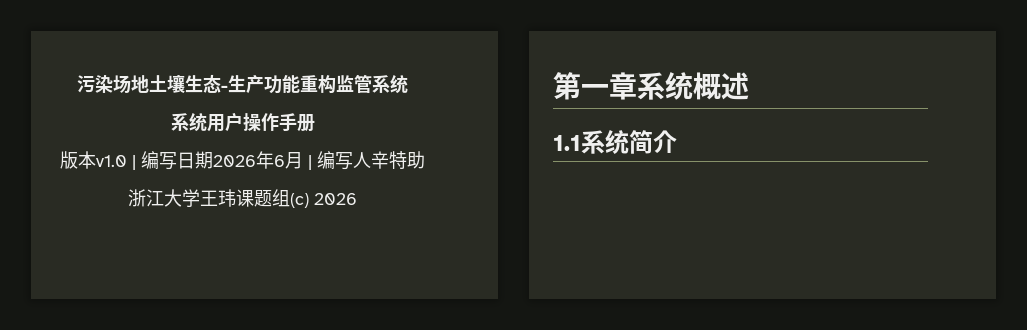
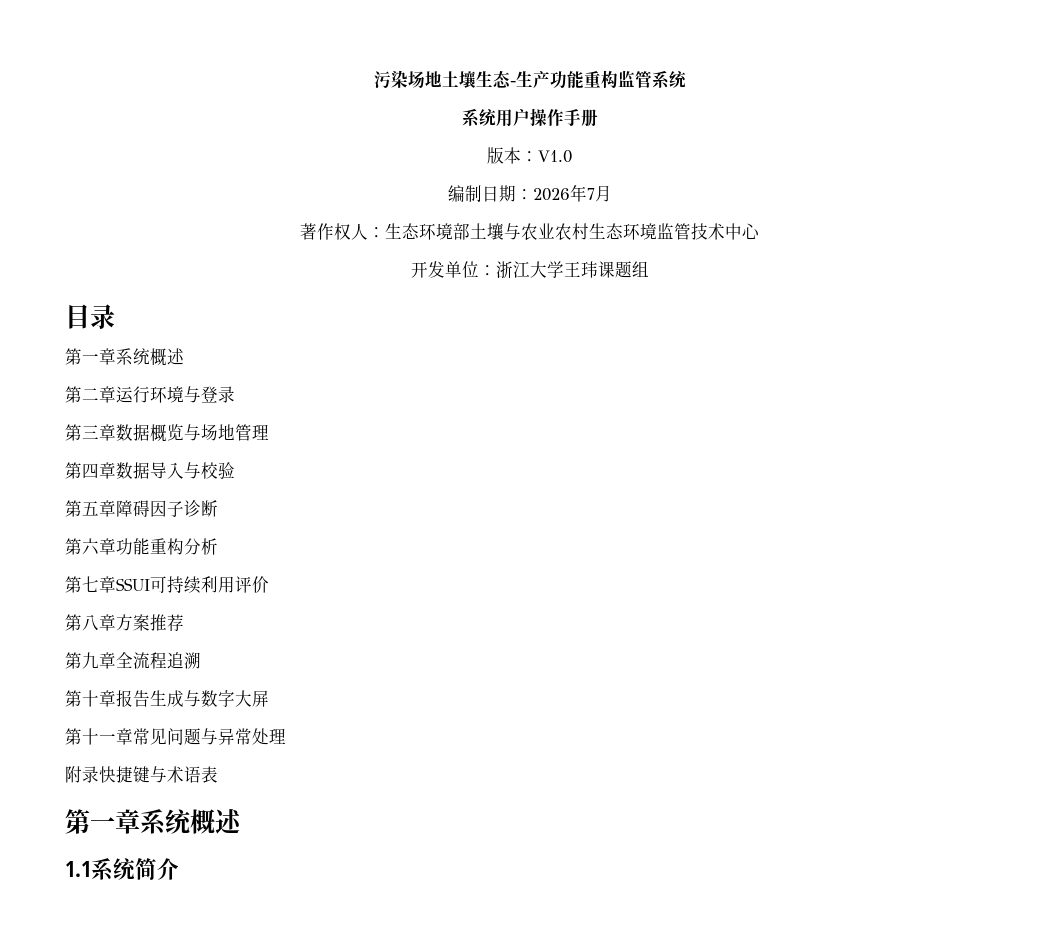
- 版本v1.0 | 编写日期2026年6月 | 编写人辛特助
- 浙江大学王玮课题组(c) 2026
+ 版本：V1.0
+ 编制日期：2026年7月
+ 著作权人：生态环境部土壤与农业农村生态环境监管技术中心
+ 开发单位：浙江大学王玮课题组
+ 目录
+ 第一章系统概述
+ 第二章运行环境与登录
+ 第三章数据概览与场地管理
+ 第四章数据导入与校验
+ 第五章障碍因子诊断
+ 第六章功能重构分析
+ 第七章SSUI可持续利用评价
+ 第八章方案推荐
+ 第九章全流程追溯
+ 第十章报告生成与数字大屏
+ 第十一章常见问题与异常处理
+ 附录快捷键与术语表

